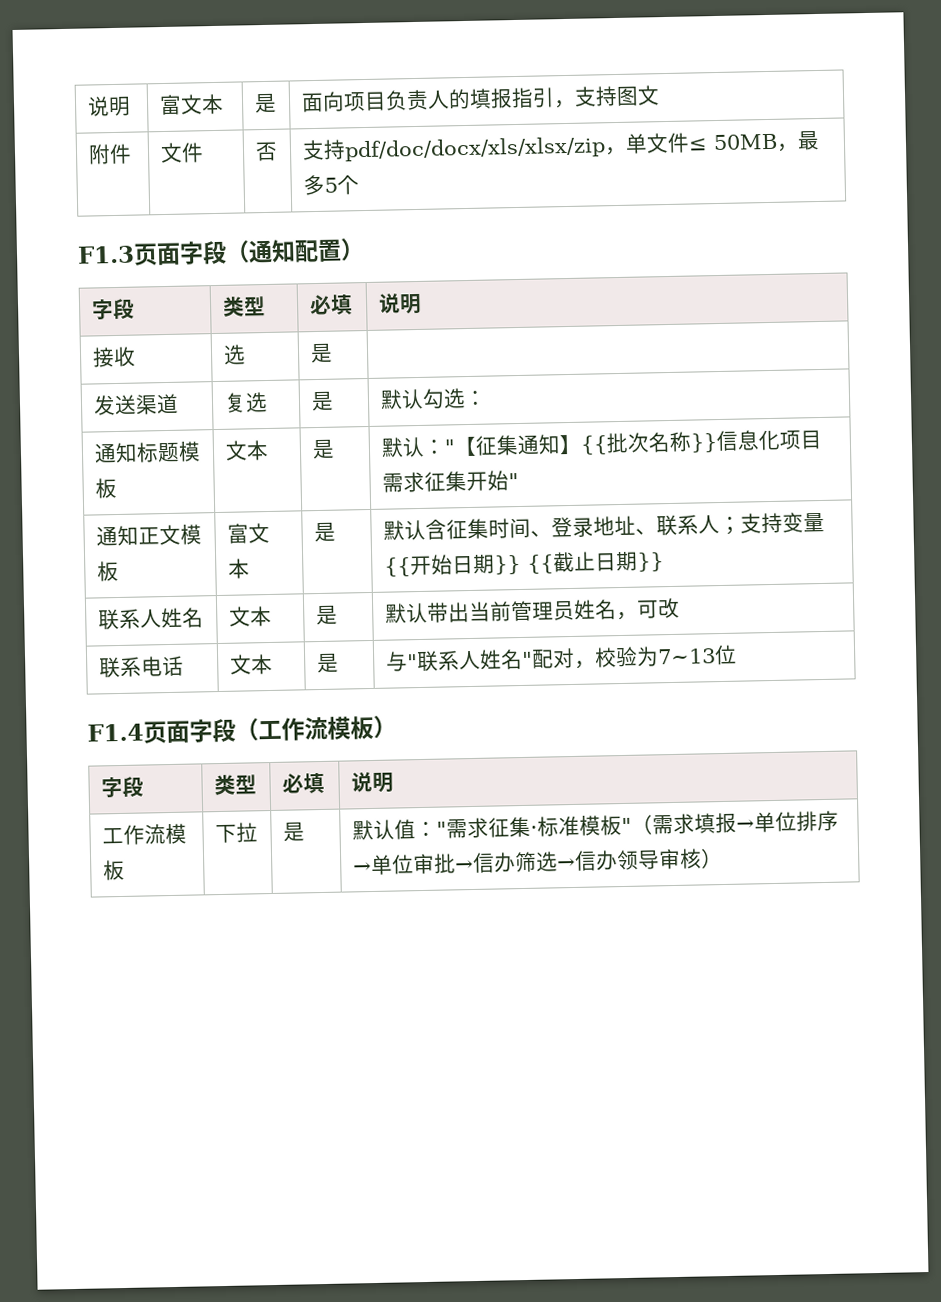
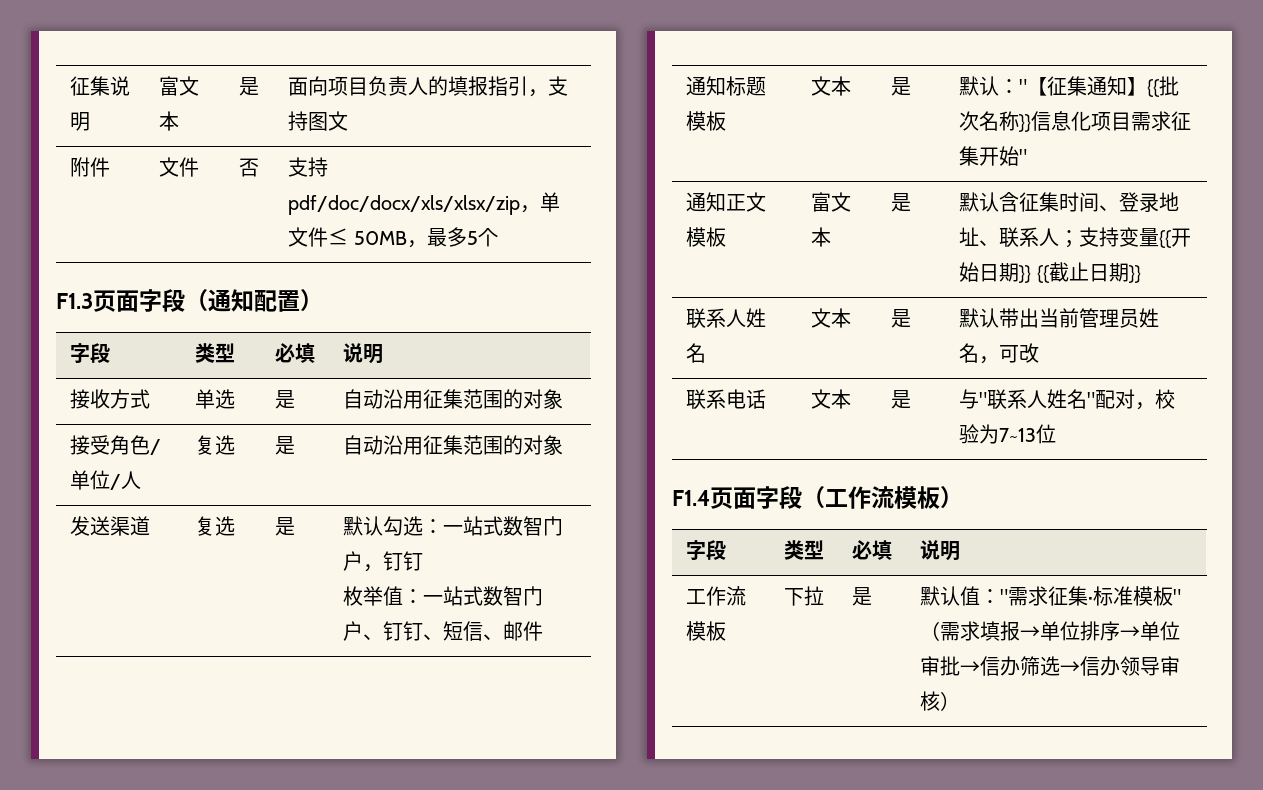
- 说明 | 富文本 | 是 | 面向项目负责人的填报指引，支持图文
+ 征集说明 | 富文本 | 是 | 面向项目负责人的填报指引，支持图文
- 接收 | 选 | 是 |
+ 接收方式 | 单选 | 是 | 自动沿用征集范围的对象
+ 接受角色/单位/人 | 复选 | 是 | 自动沿用征集范围的对象
- 发送渠道 | 复选 | 是 | 默认勾选：
+ 发送渠道 | 复选 | 是 | 默认勾选：一站式数智门户，钉钉
+ 枚举值：一站式数智门户、钉钉、短信、邮件

